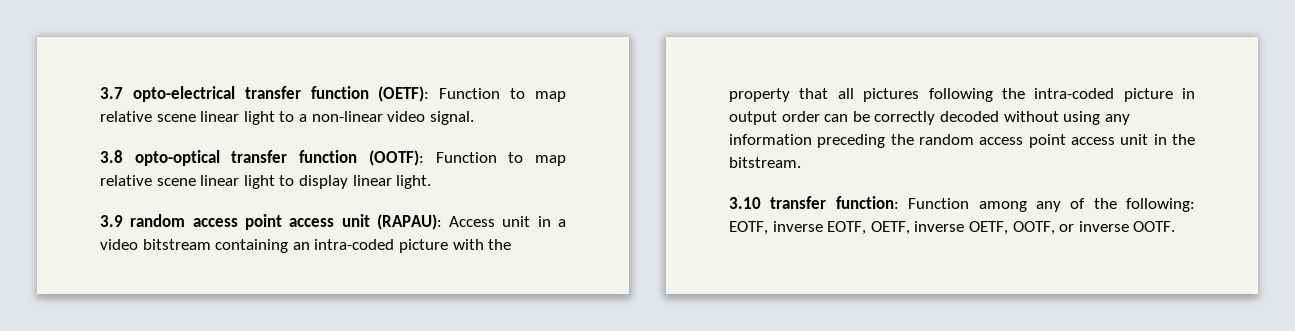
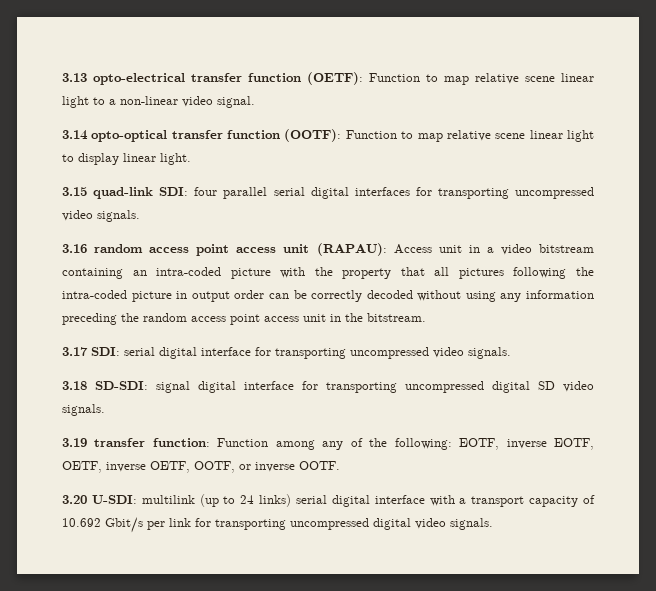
- 3.7 opto-electrical transfer function (OETF): Function to map relative scene linear light to a non-linear video signal.
+ 3.13 opto-electrical transfer function (OETF): Function to map relative scene linear light to a non-linear video signal.
- 3.8 opto-optical transfer function (OOTF): Function to map relative scene linear light to display linear light.
+ 3.14 opto-optical transfer function (OOTF): Function to map relative scene linear light to display linear light.
- 3.9 random access point access unit (RAPAU): Access unit in a video bitstream containing an intra-coded picture with the property that all pictures following the intra-coded picture in output order can be correctly decoded without using any information preceding the random access point access unit in the bitstream.
+ 3.15 quad-link SDI: four parallel serial digital interfaces for transporting uncompressed video signals.
+ 3.16 random access point access unit (RAPAU): Access unit in a video bitstream containing an intra-coded picture with the property that all pictures following the intra-coded picture in output order can be correctly decoded without using any information preceding the random access point access unit in the bitstream.
- 3.10 transfer function: Function among any of the following: EOTF, inverse EOTF, OETF, inverse OETF, OOTF, or inverse OOTF.
+ 3.17 SDI: serial digital interface for transporting uncompressed video signals.
+ 3.18 SD-SDI: signal digital interface for transporting uncompressed digital SD video signals.
+ 3.19 transfer function: Function among any of the following: EOTF, inverse EOTF, OETF, inverse OETF, OOTF, or inverse OOTF.
+ 3.20 U-SDI: multilink (up to 24 links) serial digital interface with a transport capacity of 10.692 Gbit/s per link for transporting uncompressed digital video signals.

